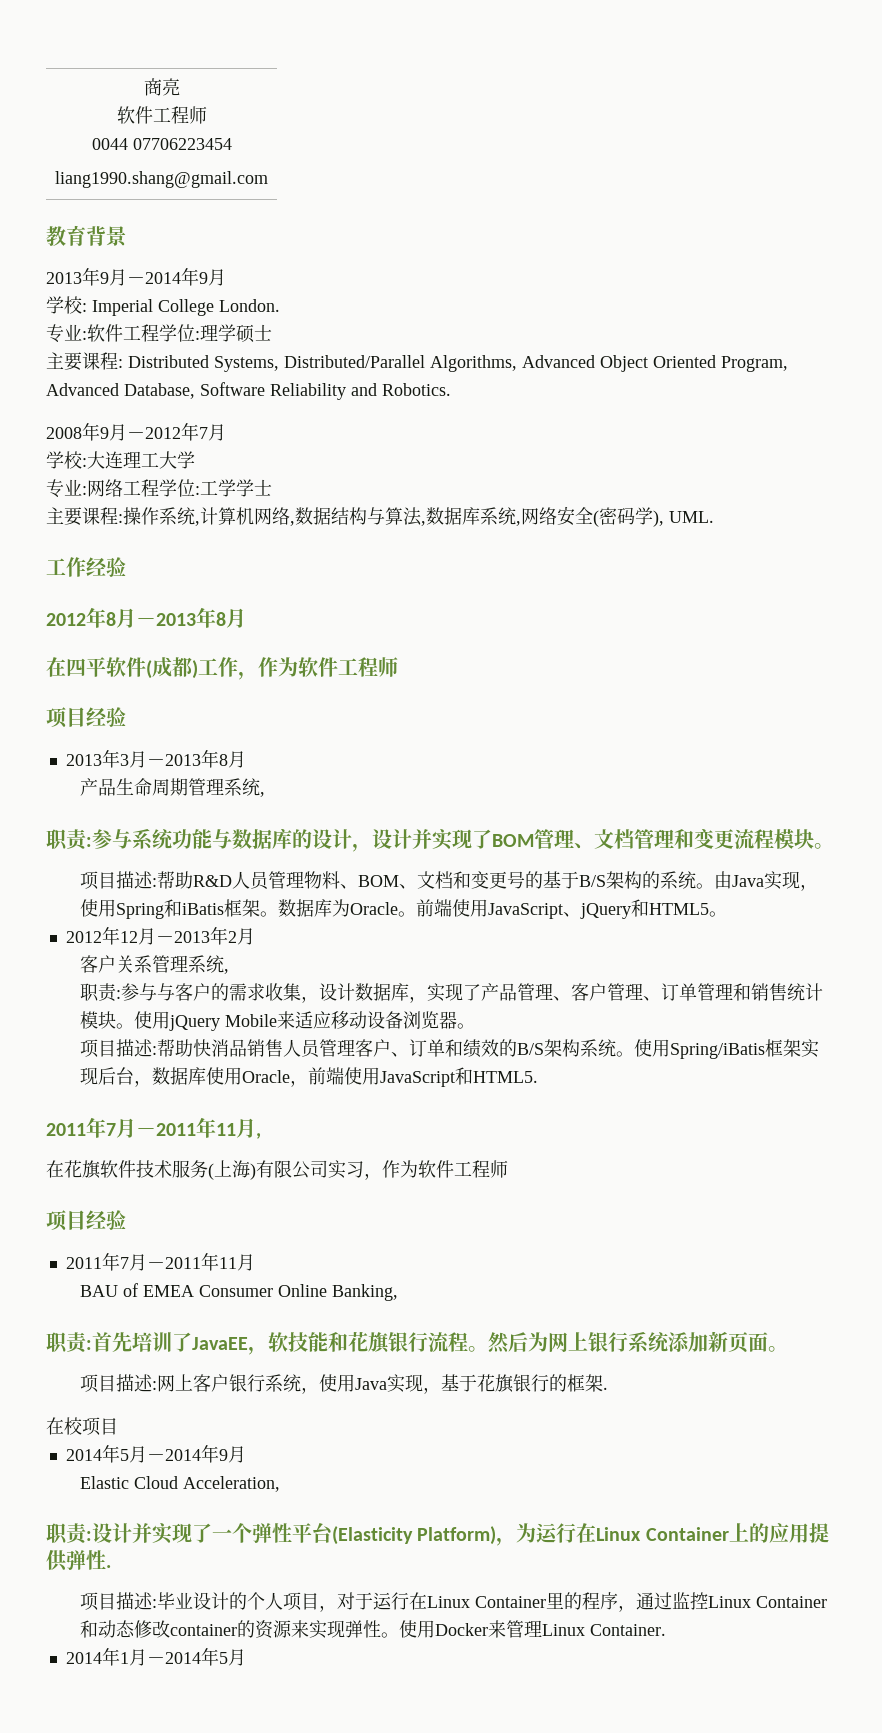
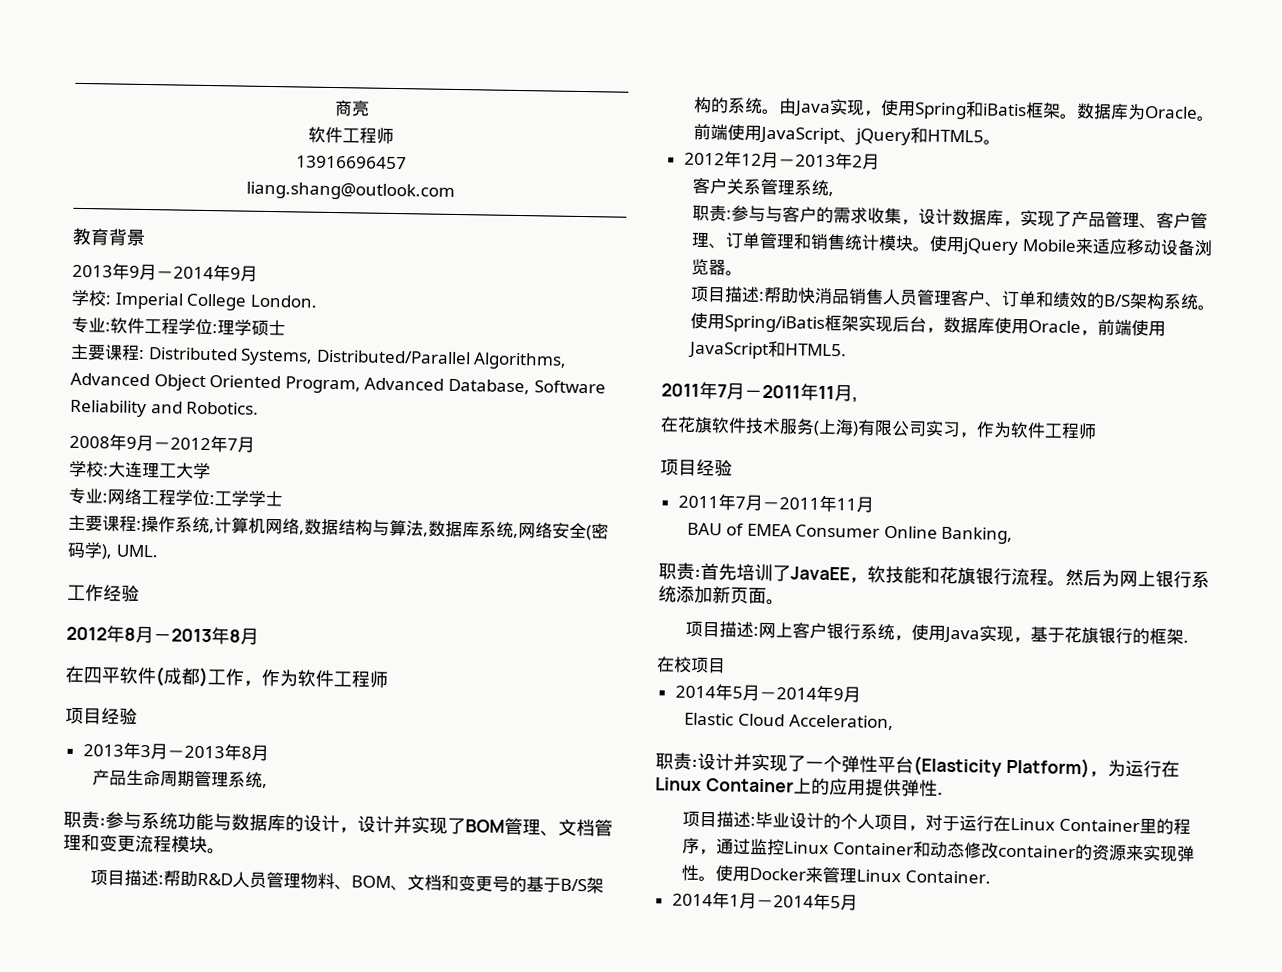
  商亮
  软件工程师
- 0044 07706223454
- liang1990.shang@gmail.com
+ 13916696457
+ liang.shang@outlook.com

